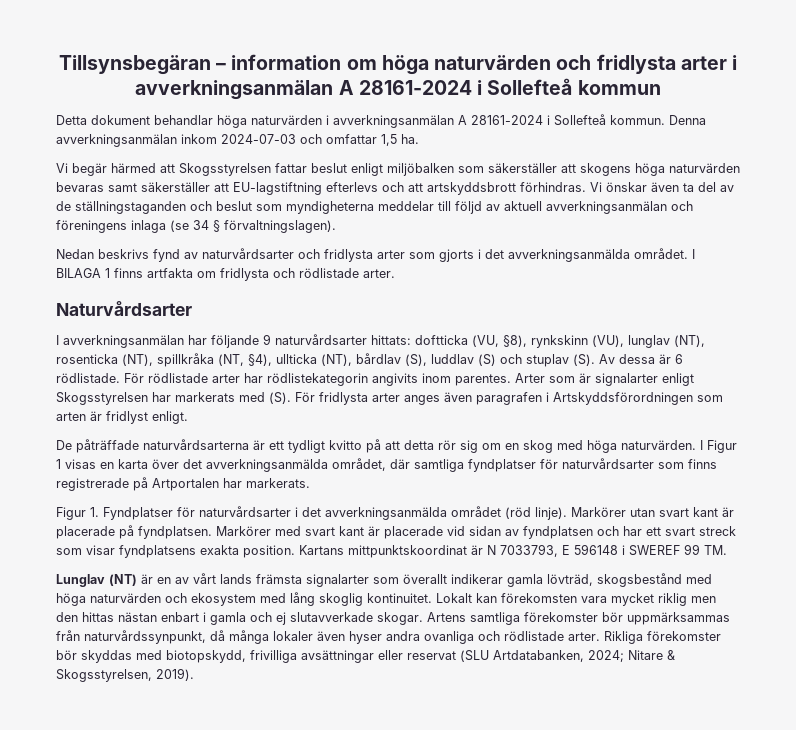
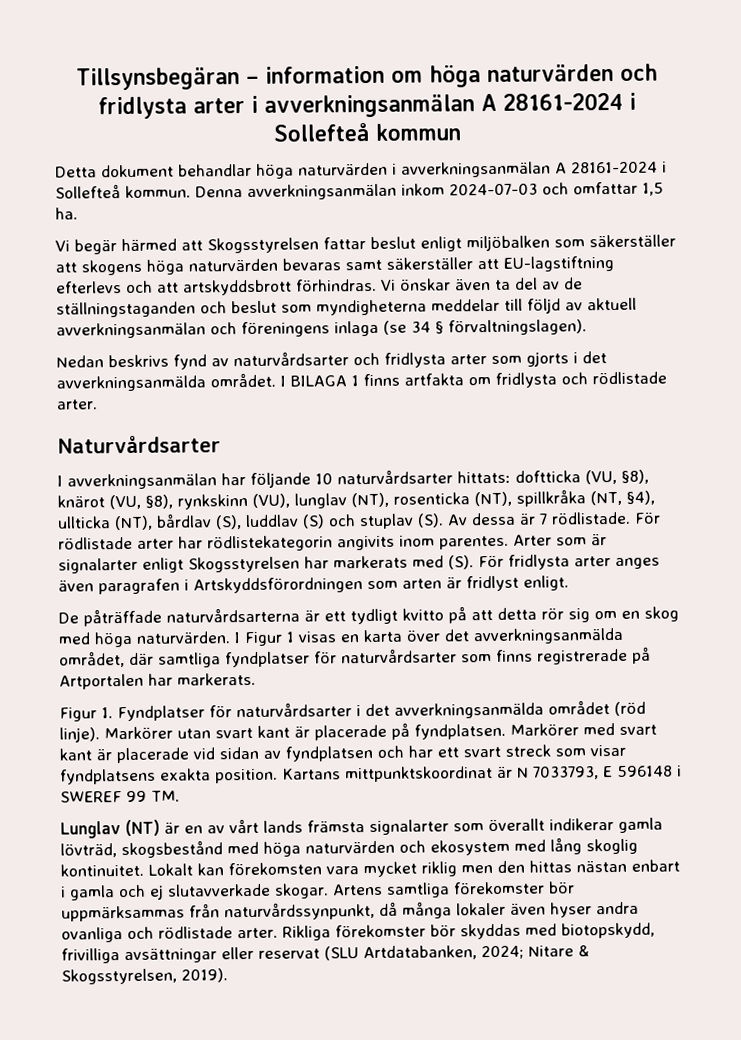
- I avverkningsanmälan har följande 9 naturvårdsarter hittats: doftticka (VU, §8), rynkskinn (VU), lunglav (NT), rosenticka (NT), spillkråka (NT, §4), ullticka (NT), bårdlav (S), luddlav (S) och stuplav (S). Av dessa är 6 rödlistade.
+ I avverkningsanmälan har följande 10 naturvårdsarter hittats: doftticka (VU, §8), knärot (VU, §8), rynkskinn (VU), lunglav (NT), rosenticka (NT), spillkråka (NT, §4), ullticka (NT), bårdlav (S), luddlav (S) och stuplav (S). Av dessa är 7 rödlistade.

